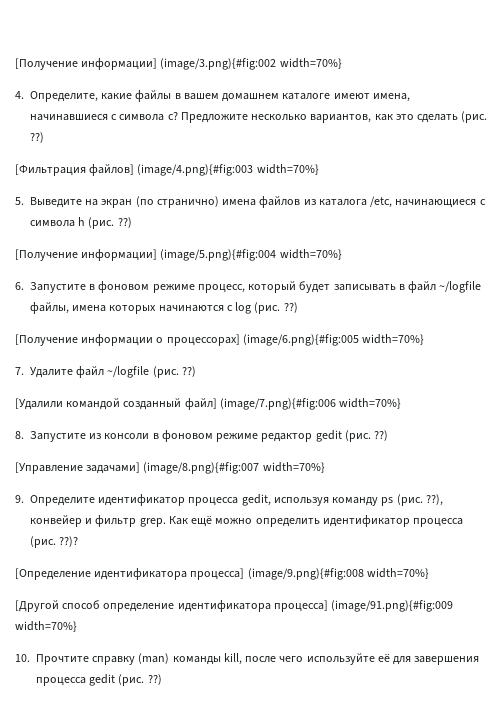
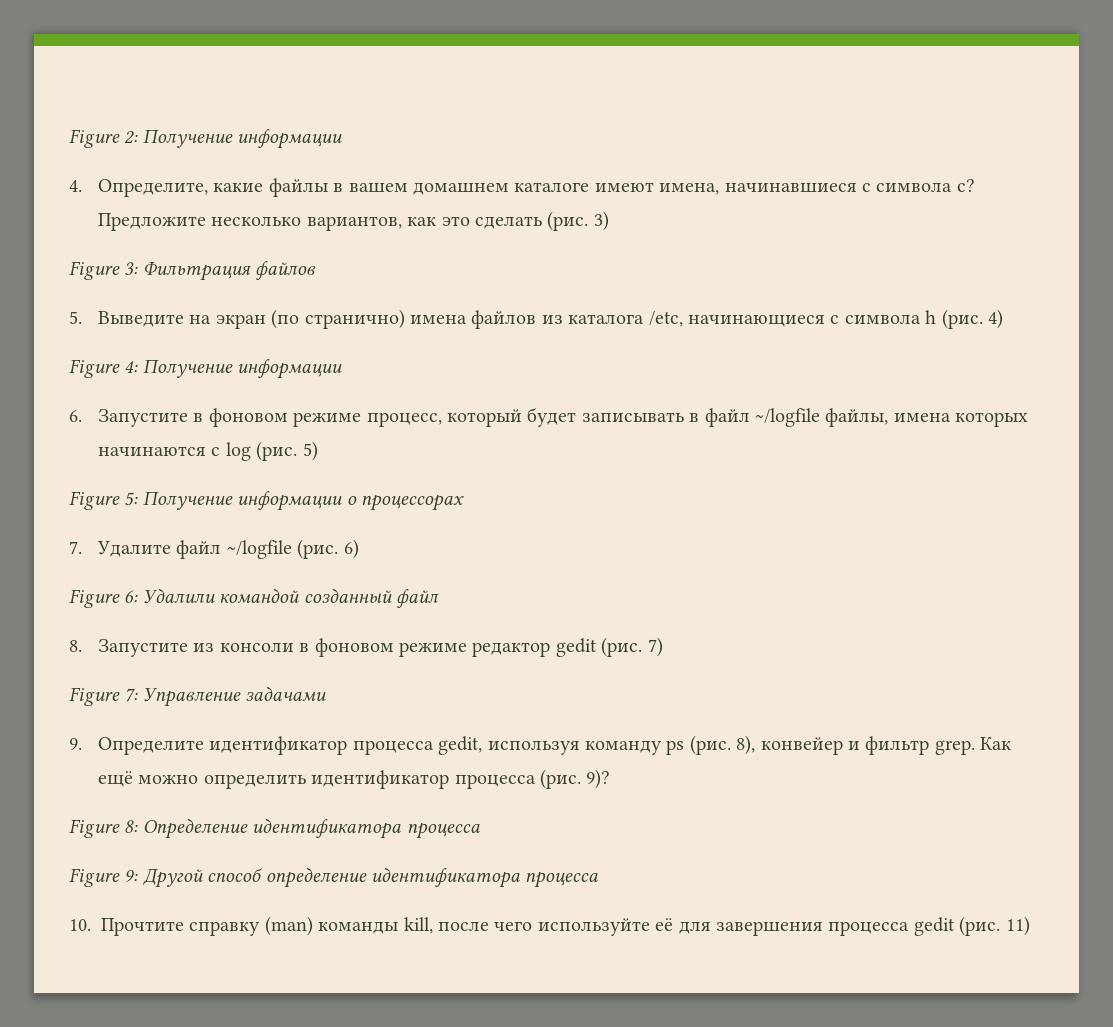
- [Получение информации] (image/3.png){#fig:002 width=70%}
+ Figure 2: Получение информации
- Предложите несколько вариантов, как это сделать (рис. ??)
- [Фильтрация файлов] (image/4.png){#fig:003 width=70%}
+ Предложите несколько вариантов, как это сделать (рис. 3)
+ Figure 3: Фильтрация файлов
- 5. Выведите на экран (по странично) имена файлов из каталога /etc, начинающиеся с символа h (рис. ??)
- [Получение информации] (image/5.png){#fig:004 width=70%}
+ 5. Выведите на экран (по странично) имена файлов из каталога /etc, начинающиеся с символа h (рис. 4)
+ Figure 4: Получение информации
- 6. Запустите в фоновом режиме процесс, который будет записывать в файл ~/logfile файлы, имена которых начинаются с log (рис. ??)
- [Получение информации о процессорах] (image/6.png){#fig:005 width=70%}
+ 6. Запустите в фоновом режиме процесс, который будет записывать в файл ~/logfile файлы, имена которых начинаются с log (рис. 5)
+ Figure 5: Получение информации о процессорах
- 7. Удалите файл ~/logfile (рис. ??)
- [Удалили командой созданный файл] (image/7.png){#fig:006 width=70%}
+ 7. Удалите файл ~/logfile (рис. 6)
+ Figure 6: Удалили командой созданный файл
- 8. Запустите из консоли в фоновом режиме редактор gedit (рис. ??)
- [Управление задачами] (image/8.png){#fig:007 width=70%}
+ 8. Запустите из консоли в фоновом режиме редактор gedit (рис. 7)
+ Figure 7: Управление задачами
- ??), конвейер и фильтр grep.
+ 8), конвейер и фильтр grep.
- ??)?
- [Определение идентификатора процесса] (image/9.png){#fig:008 width=70%}
- [Другой способ определение идентификатора процесса] (image/91.png){#fig:009 width=70%}
+ 9)?
+ Figure 8: Определение идентификатора процесса
+ Figure 9: Другой способ определение идентификатора процесса
- 10. Прочтите справку (man) команды kill, после чего используйте её для завершения процесса gedit (рис. ??)
+ 10. Прочтите справку (man) команды kill, после чего используйте её для завершения процесса gedit (рис. 11)

